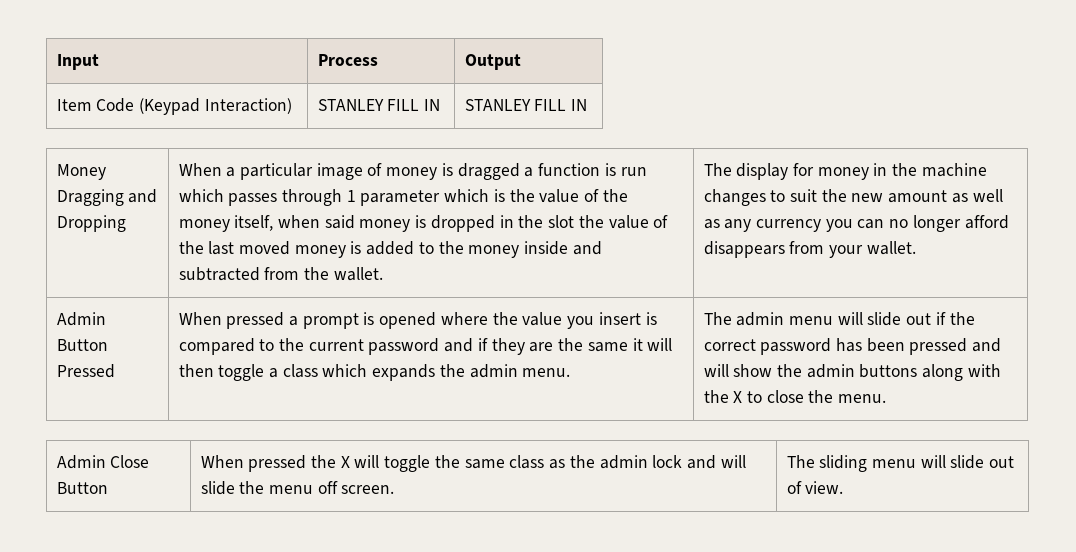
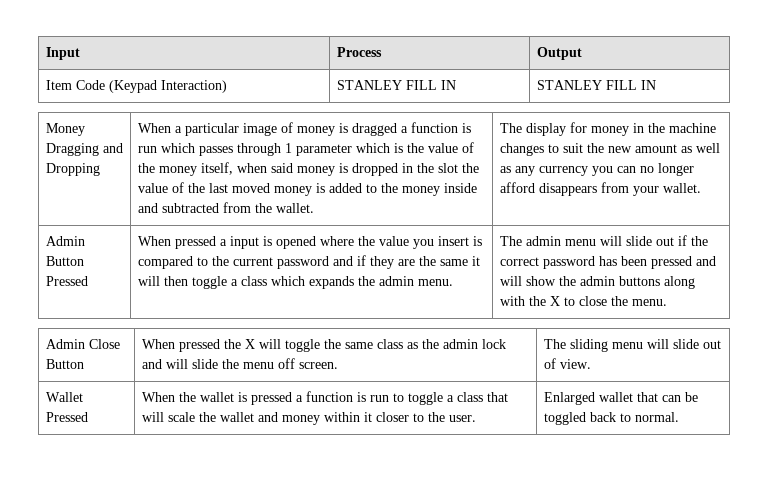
- When pressed a prompt is opened where the value you insert is compared to the current password and if they are the same it will then toggle a class which expands the admin menu.
+ When pressed a input is opened where the value you insert is compared to the current password and if they are the same it will then toggle a class which expands the admin menu.
+ Wallet Pressed | When the wallet is pressed a function is run to toggle a class that will scale the wallet and money within it closer to the user. | Enlarged wallet that can be toggled back to normal.

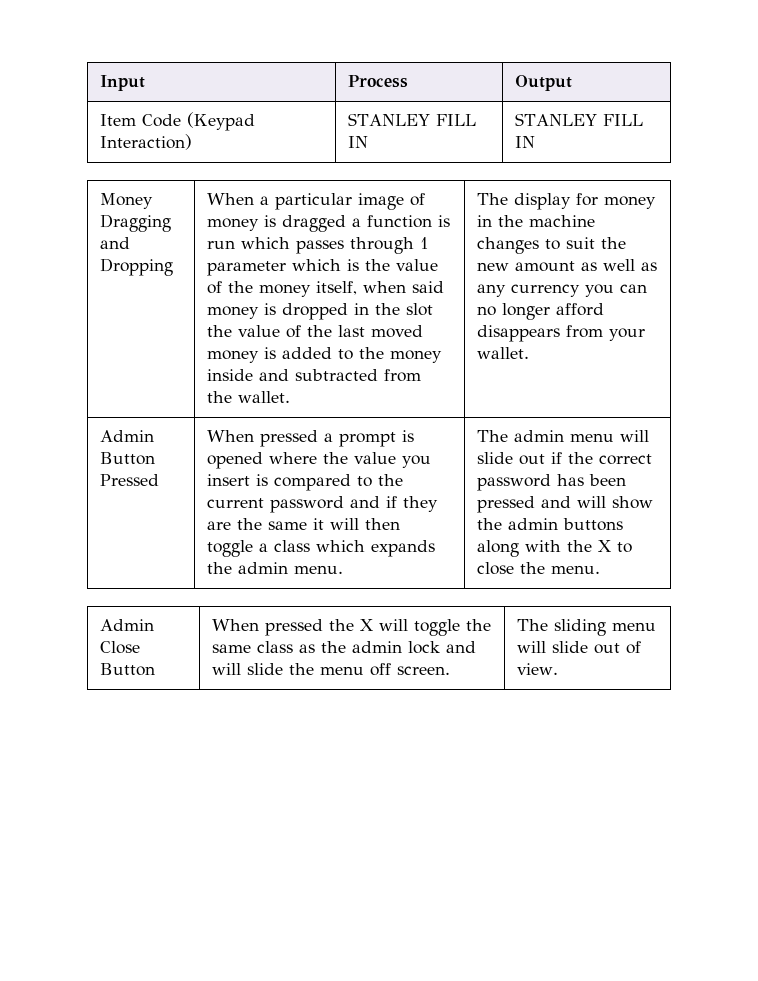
- When pressed a input is opened where the value you insert is compared to the current password and if they are the same it will then toggle a class which expands the admin menu.
+ When pressed a prompt is opened where the value you insert is compared to the current password and if they are the same it will then toggle a class which expands the admin menu.
- Wallet Pressed | When the wallet is pressed a function is run to toggle a class that will scale the wallet and money within it closer to the user. | Enlarged wallet that can be toggled back to normal.

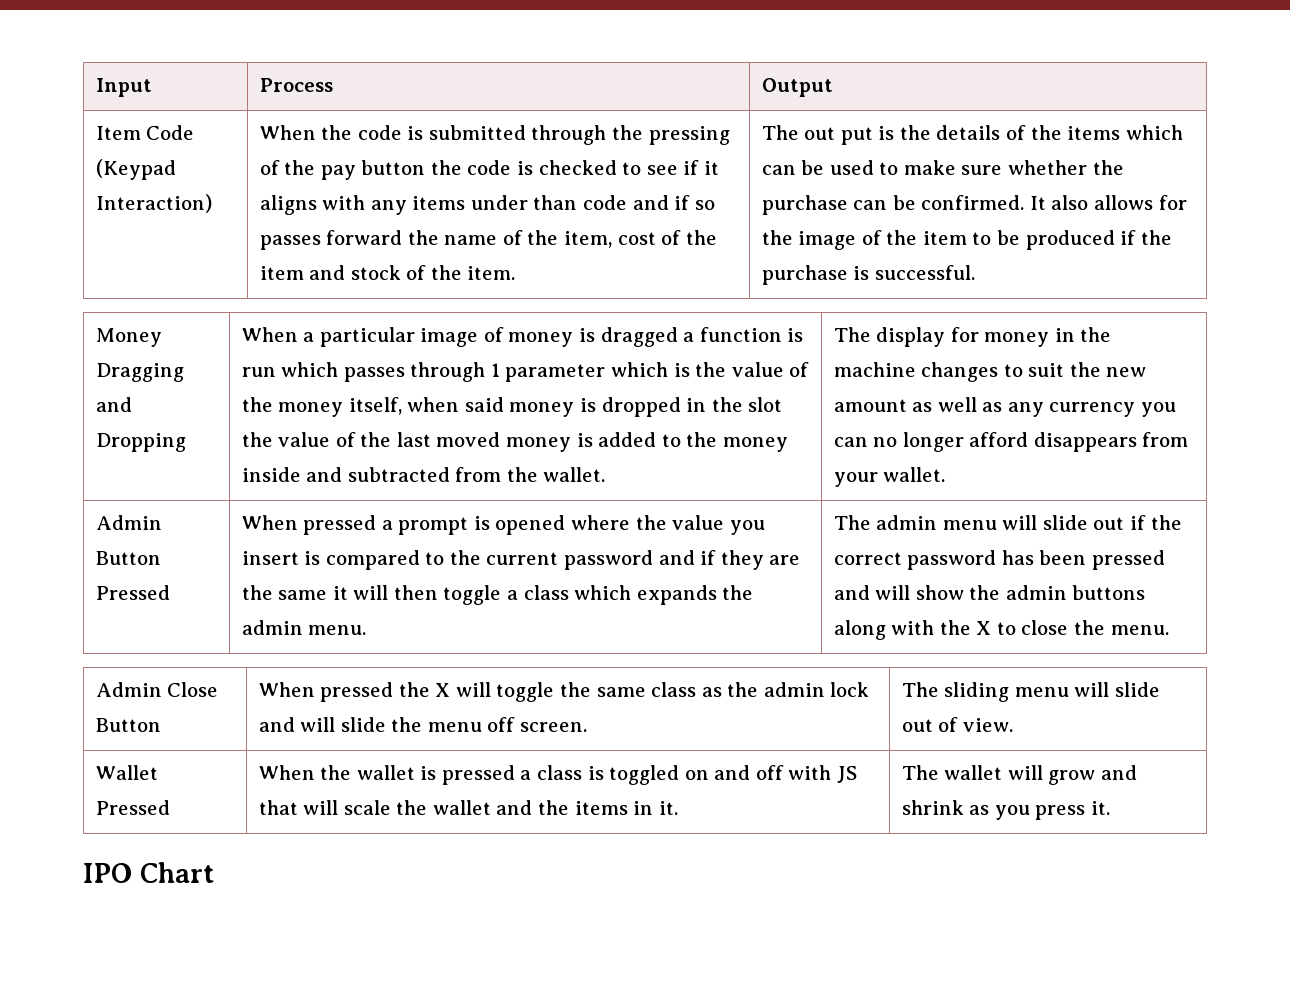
- STANLEY FILL IN | STANLEY FILL IN
+ When the code is submitted through the pressing of the pay button the code is checked to see if it aligns with any items under than code and if so passes forward the name of the item, cost of the item and stock of the item. | The out put is the details of the items which can be used to make sure whether the purchase can be confirmed. It also allows for the image of the item to be produced if the purchase is successful.
+ Wallet Pressed | When the wallet is pressed a class is toggled on and off with JS that will scale the wallet and the items in it. | The wallet will grow and shrink as you press it.
+ IPO Chart

